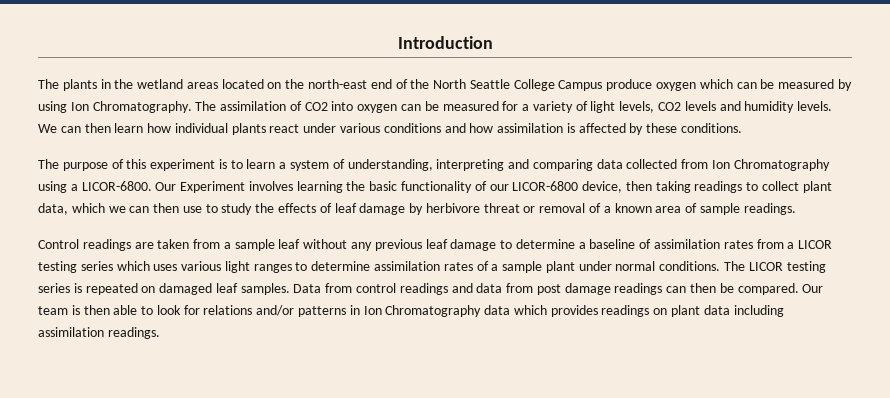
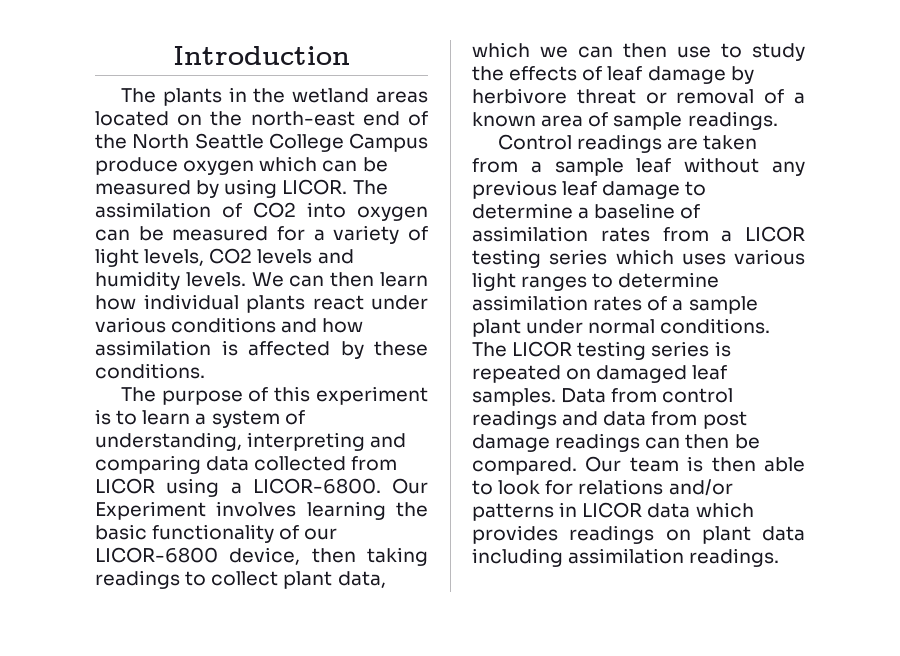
- The plants in the wetland areas located on the north-east end of the North Seattle College Campus produce oxygen which can be measured by using Ion Chromatography.
+ The plants in the wetland areas located on the north-east end of the North Seattle College Campus produce oxygen which can be measured by using LICOR.
- The purpose of this experiment is to learn a system of understanding, interpreting and comparing data collected from Ion Chromatography using a LICOR-6800.
+ The purpose of this experiment is to learn a system of understanding, interpreting and comparing data collected from LICOR using a LICOR-6800.
- Our team is then able to look for relations and/or patterns in Ion Chromatography data which provides readings on plant data including assimilation readings.
+ Our team is then able to look for relations and/or patterns in LICOR data which provides readings on plant data including assimilation readings.

